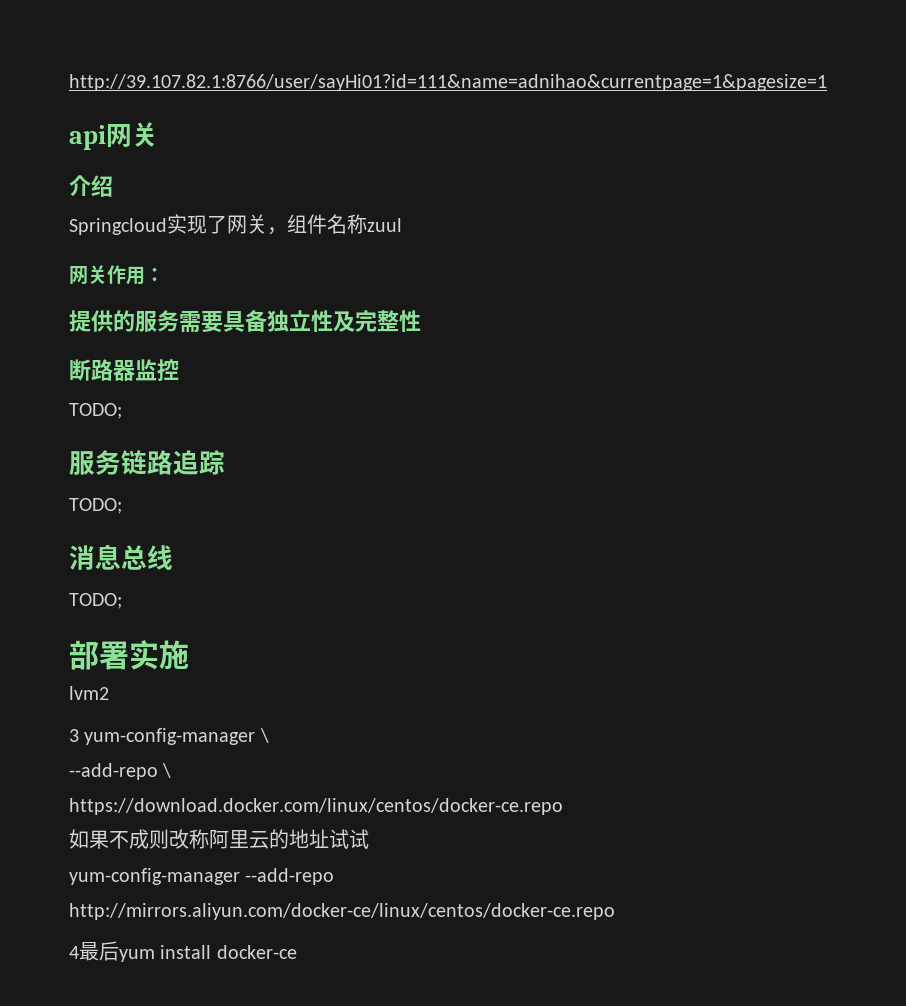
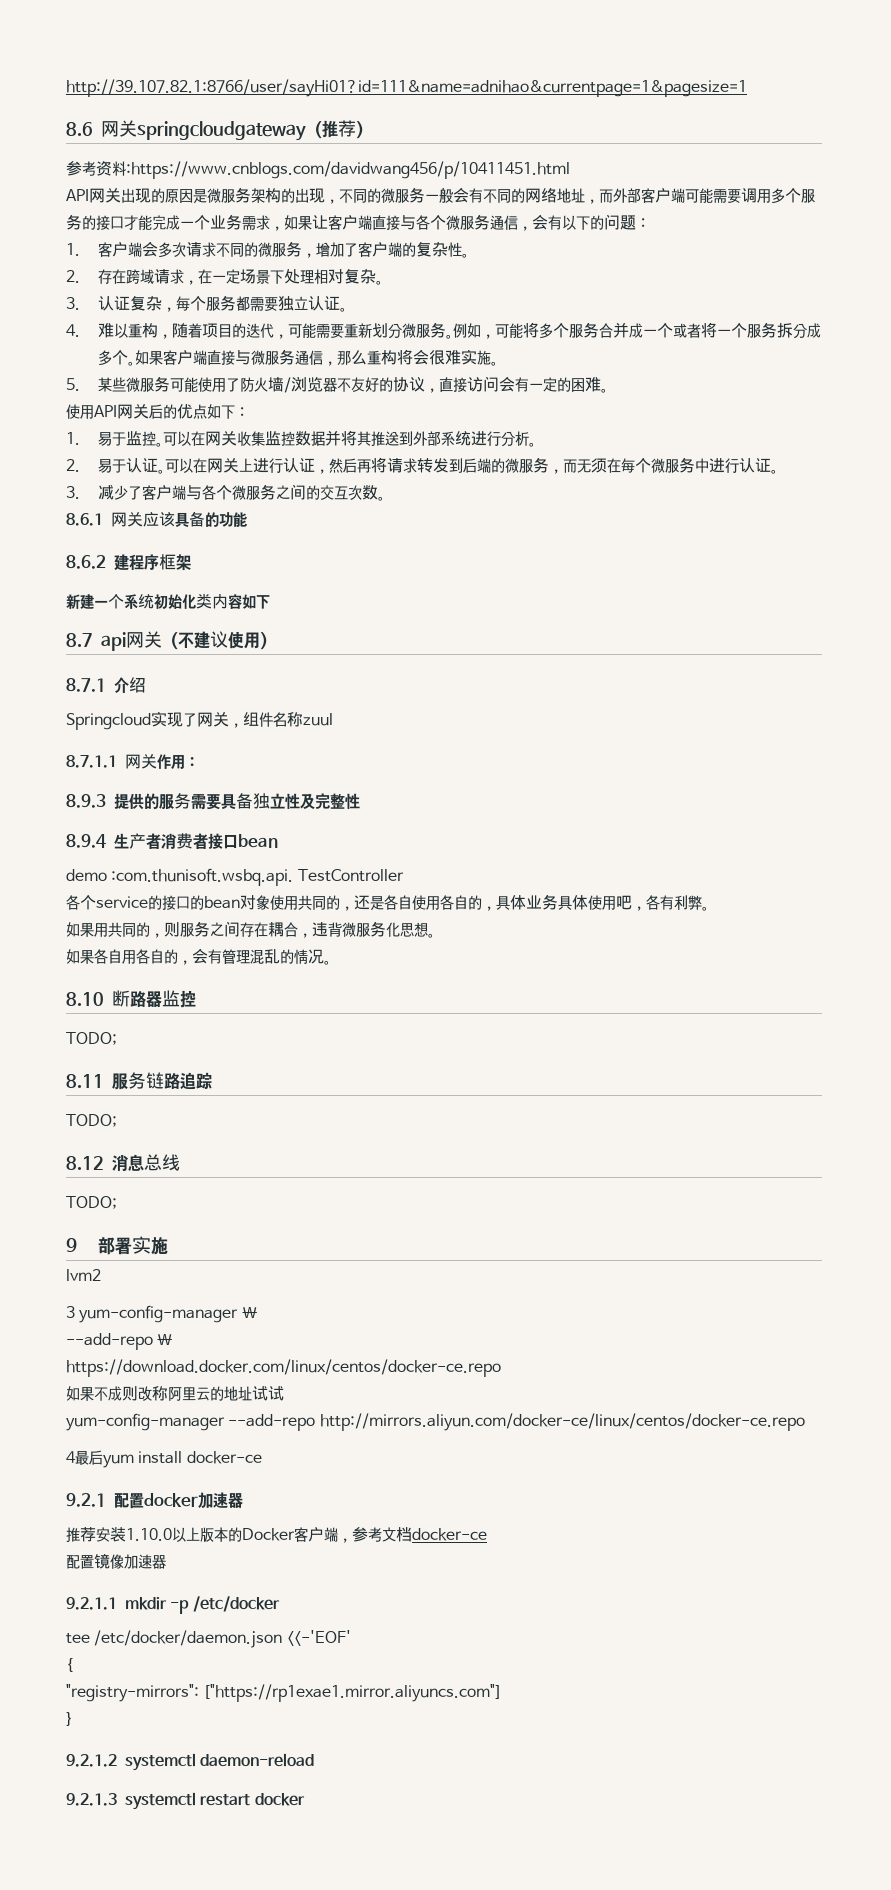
- api网关
- 介绍
+ 8.6网关springcloudgateway（推荐）
+ 参考资料:https://www.cnblogs.com/davidwang456/p/10411451.html
+ API网关出现的原因是微服务架构的出现，不同的微服务一般会有不同的网络地址，而外部客户端可能需要调用多个服务的接口才能完成一个业务需求，如果让客户端直接与各个微服务通信，会有以下的问题：
+ 1.客户端会多次请求不同的微服务，增加了客户端的复杂性。
+ 2.存在跨域请求，在一定场景下处理相对复杂。
+ 3.认证复杂，每个服务都需要独立认证。
+ 4.难以重构，随着项目的迭代，可能需要重新划分微服务。例如，可能将多个服务合并成一个或者将一个服务拆分成多个。如果客户端直接与微服务通信，那么重构将会很难实施。
+ 5.某些微服务可能使用了防火墙/浏览器不友好的协议，直接访问会有一定的困难。
+ 使用API网关后的优点如下：
+ 1.易于监控。可以在网关收集监控数据并将其推送到外部系统进行分析。
+ 2.易于认证。可以在网关上进行认证，然后再将请求转发到后端的微服务，而无须在每个微服务中进行认证。
+ 3.减少了客户端与各个微服务之间的交互次数。
+ 8.6.1网关应该具备的功能
+ 8.6.2建程序框架
+ 新建一个系统初始化类内容如下
+ 8.7 api网关（不建议使用）
+ 8.7.1介绍
- 网关作用：
+ 8.7.1.1网关作用：
- 提供的服务需要具备独立性及完整性
+ 8.9.3提供的服务需要具备独立性及完整性
- 断路器监控
+ 8.9.4生产者消费者接口bean
+ demo :com.thunisoft.wsbq.api. TestController
+ 各个service的接口的bean对象使用共同的，还是各自使用各自的，具体业务具体使用吧，各有利弊。
+ 如果用共同的，则服务之间存在耦合，违背微服务化思想。
+ 如果各自用各自的，会有管理混乱的情况。
+ 8.10断路器监控
- 服务链路追踪
+ 8.11服务链路追踪
- 消息总线
+ 8.12消息总线
- 部署实施
+ 9部署实施
+ 9.2.1配置docker加速器
+ 推荐安装1.10.0以上版本的Docker客户端，参考文档docker-ce
+ 配置镜像加速器
+ 9.2.1.1 mkdir -p /etc/docker
+ tee /etc/docker/daemon.json <<-'EOF'
+ {
+ "registry-mirrors": ["https://rp1exae1.mirror.aliyuncs.com"]
+ }
+ 9.2.1.2 systemctl daemon-reload
+ 9.2.1.3 systemctl restart docker

